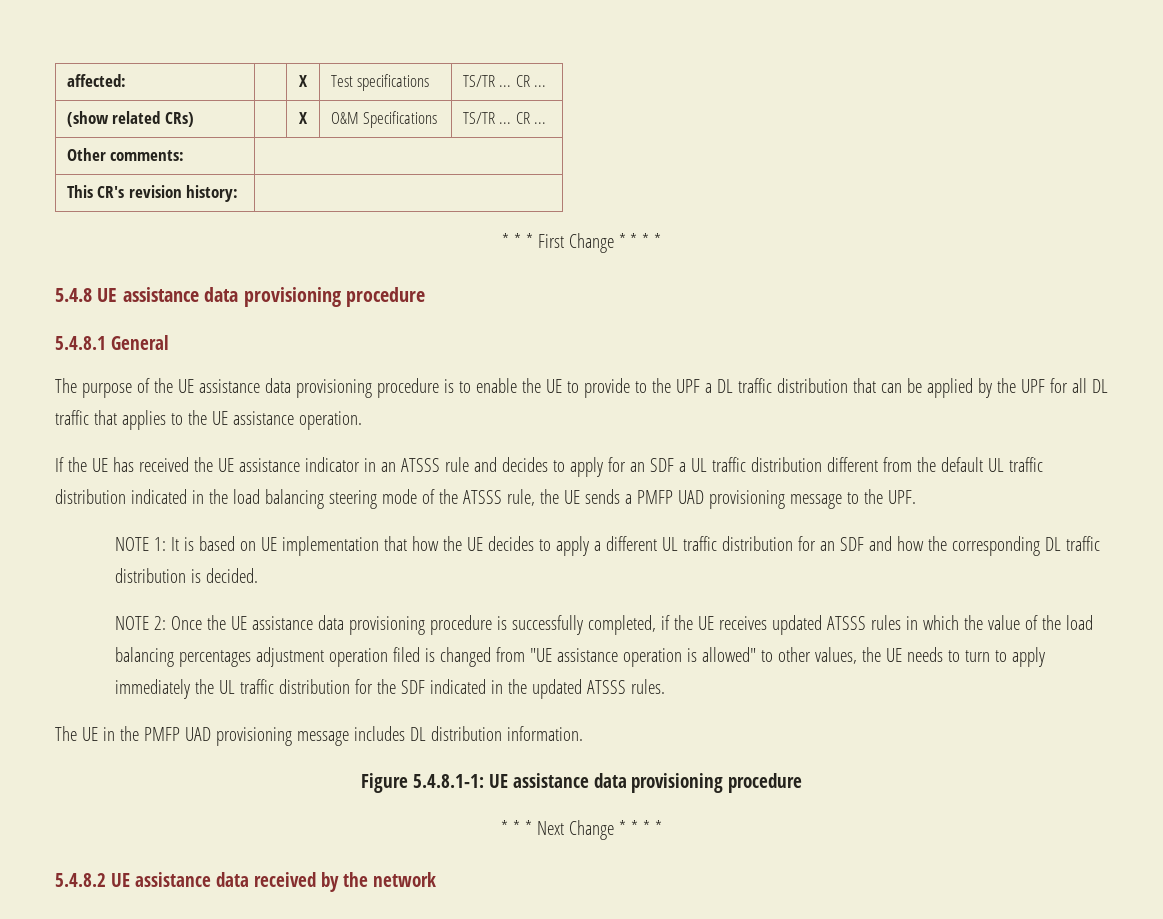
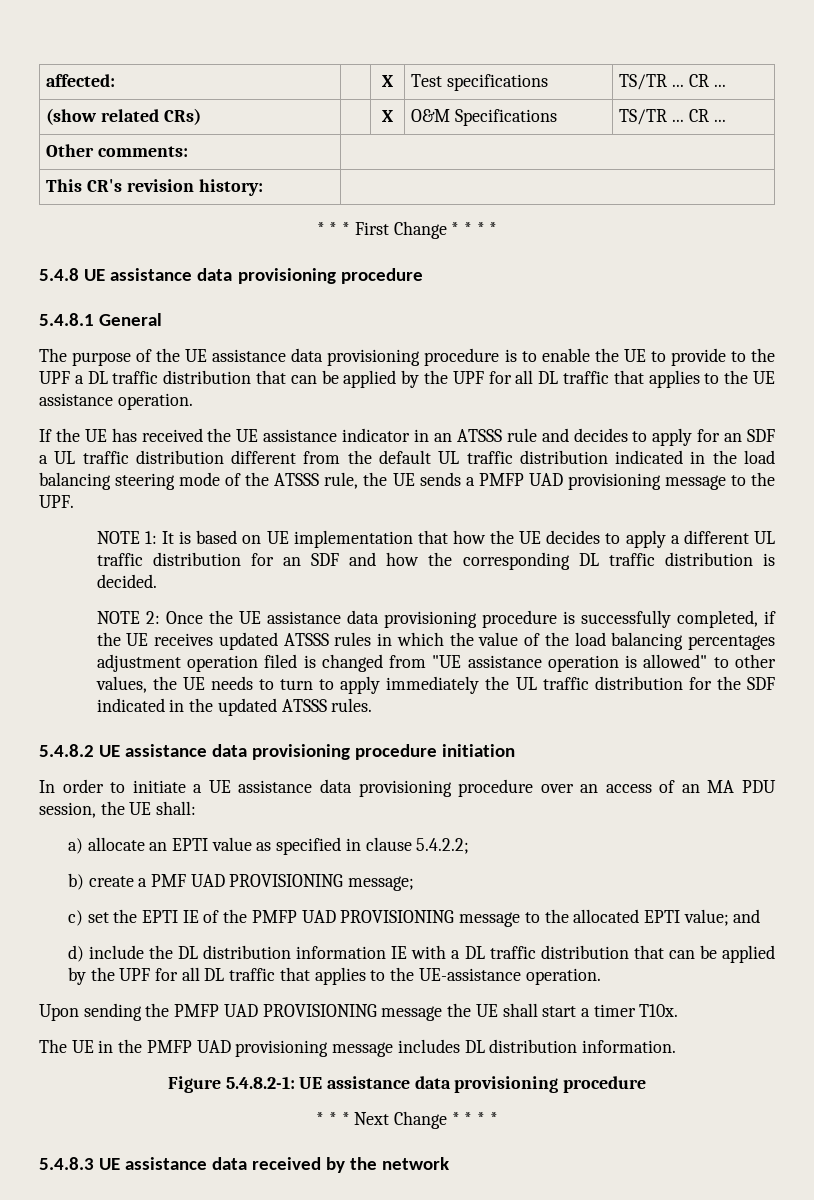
+ 5.4.8.2 UE assistance data provisioning procedure initiation
+ In order to initiate a UE assistance data provisioning procedure over an access of an MA PDU session, the UE shall:
+ a) allocate an EPTI value as specified in clause 5.4.2.2;
+ b) create a PMF UAD PROVISIONING message;
+ c) set the EPTI IE of the PMFP UAD PROVISIONING message to the allocated EPTI value; and
+ d) include the DL distribution information IE with a DL traffic distribution that can be applied by the UPF for all DL traffic that applies to the UE-assistance operation.
+ Upon sending the PMFP UAD PROVISIONING message the UE shall start a timer T10x.
- Figure 5.4.8.1-1: UE assistance data provisioning procedure
+ Figure 5.4.8.2-1: UE assistance data provisioning procedure
- 5.4.8.2 UE assistance data received by the network
+ 5.4.8.3 UE assistance data received by the network

